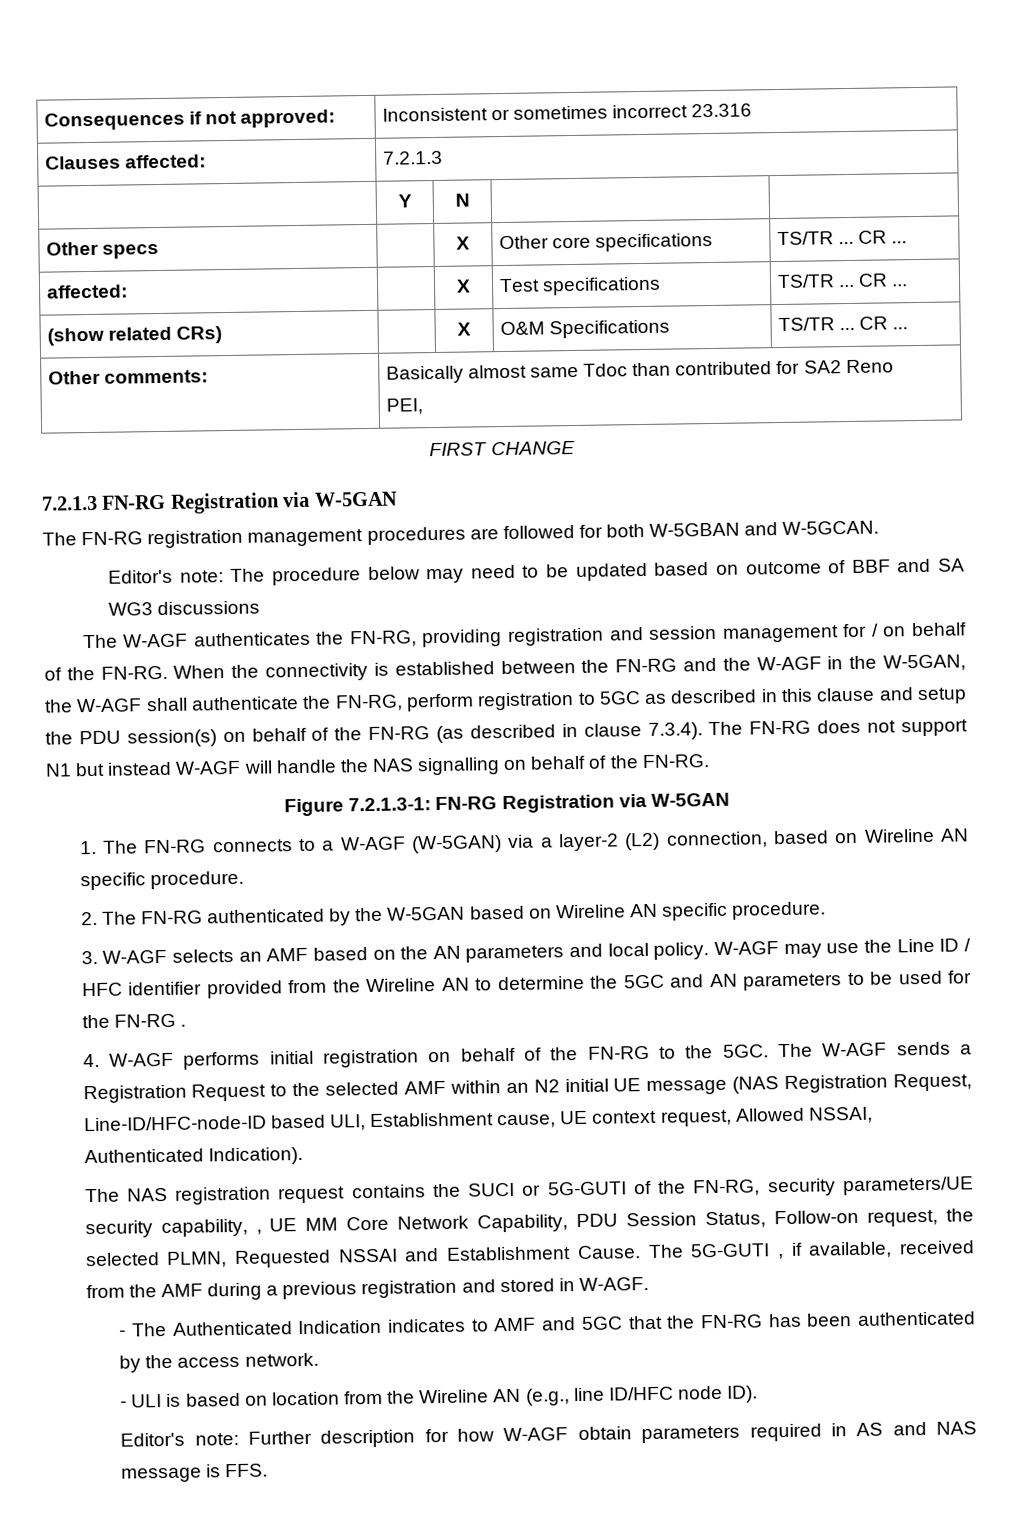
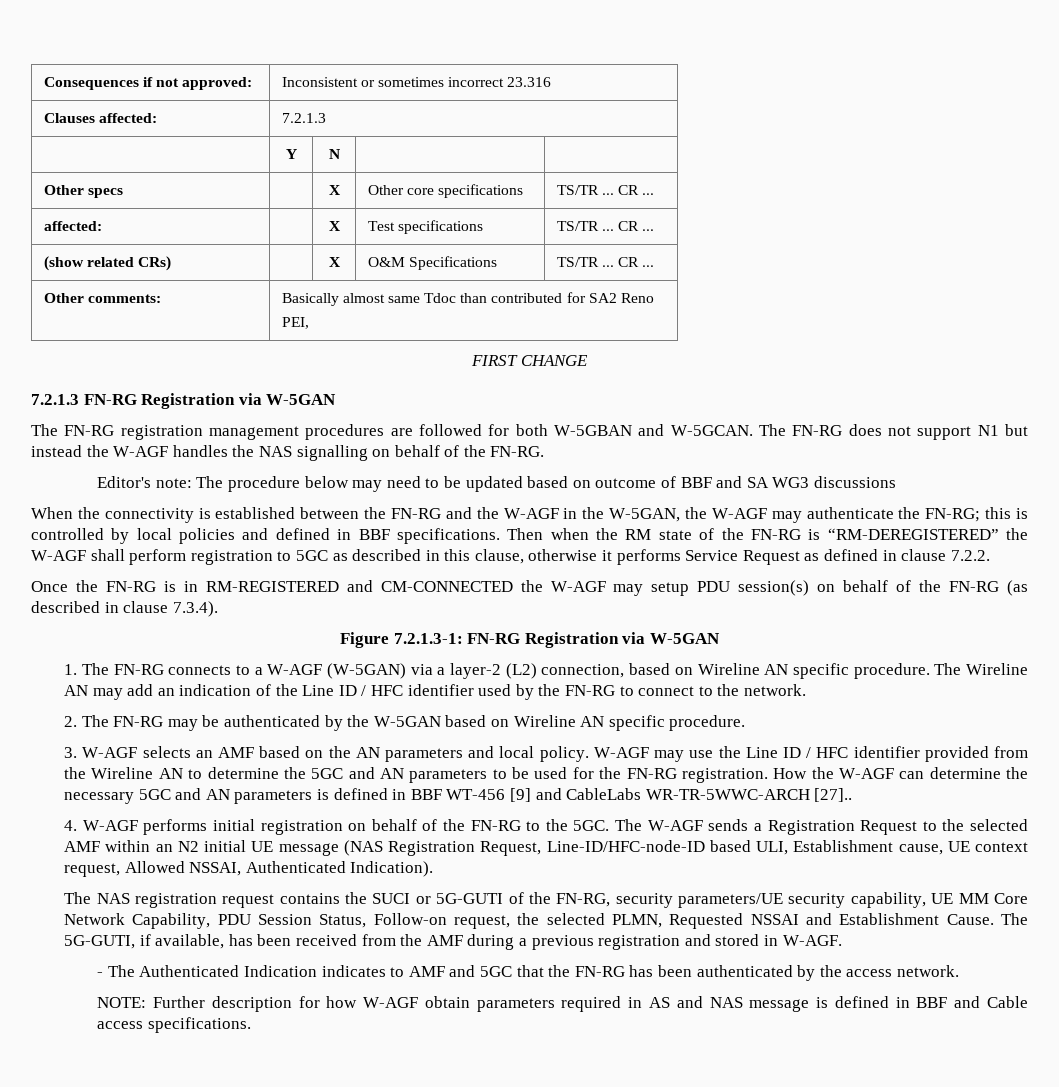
+ The FN-RG does not support N1 but instead the W-AGF handles the NAS signalling on behalf of the FN-RG.
- The W-AGF authenticates the FN-RG, providing registration and session management for / on behalf of the FN-RG. When the connectivity is established between the FN-RG and the W-AGF in the W-5GAN, the W-AGF shall authenticate the FN-RG, perform registration to 5GC as described in this clause and setup the PDU session(s) on behalf of the FN-RG (as described in clause 7.3.4). The FN-RG does not support N1 but instead W-AGF will handle the NAS signalling on behalf of the FN-RG.
+ When the connectivity is established between the FN-RG and the W-AGF in the W-5GAN, the W-AGF may authenticate the FN-RG; this is controlled by local policies and defined in BBF specifications. Then when the RM state of the FN-RG is “RM-DEREGISTERED” the W-AGF shall perform registration to 5GC as described in this clause, otherwise it performs Service Request as defined in clause 7.2.2.
+ Once the FN-RG is in RM-REGISTERED and CM-CONNECTED the W-AGF may setup PDU session(s) on behalf of the FN-RG (as described in clause 7.3.4).
+ The Wireline AN may add an indication of the Line ID / HFC identifier used by the FN-RG to connect to the network.
- 2. The FN-RG authenticated by the W-5GAN based on Wireline AN specific procedure.
+ 2. The FN-RG may be authenticated by the W-5GAN based on Wireline AN specific procedure.
- W-AGF may use the Line ID / HFC identifier provided from the Wireline AN to determine the 5GC and AN parameters to be used for the FN-RG .
+ W-AGF may use the Line ID / HFC identifier provided from the Wireline AN to determine the 5GC and AN parameters to be used for the FN-RG registration. How the W-AGF can determine the necessary 5GC and AN parameters is defined in BBF WT-456 [9] and CableLabs WR-TR-5WWC-ARCH [27]..
- The NAS registration request contains the SUCI or 5G-GUTI of the FN-RG, security parameters/UE security capability, , UE MM Core Network Capability, PDU Session Status, Follow-on request, the selected PLMN, Requested NSSAI and Establishment Cause.
+ The NAS registration request contains the SUCI or 5G-GUTI of the FN-RG, security parameters/UE security capability, UE MM Core Network Capability, PDU Session Status, Follow-on request, the selected PLMN, Requested NSSAI and Establishment Cause.
- The 5G-GUTI , if available, received from the AMF during a previous registration and stored in W-AGF.
+ The 5G-GUTI, if available, has been received from the AMF during a previous registration and stored in W-AGF.
- - ULI is based on location from the Wireline AN (e.g., line ID/HFC node ID).
- Editor's note: Further description for how W-AGF obtain parameters required in AS and NAS message is FFS.
+ NOTE: Further description for how W-AGF obtain parameters required in AS and NAS message is defined in BBF and Cable access specifications.

